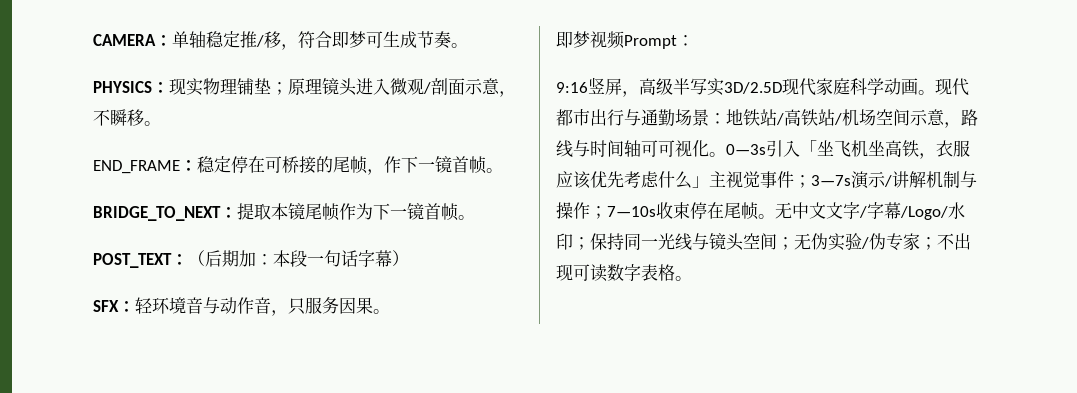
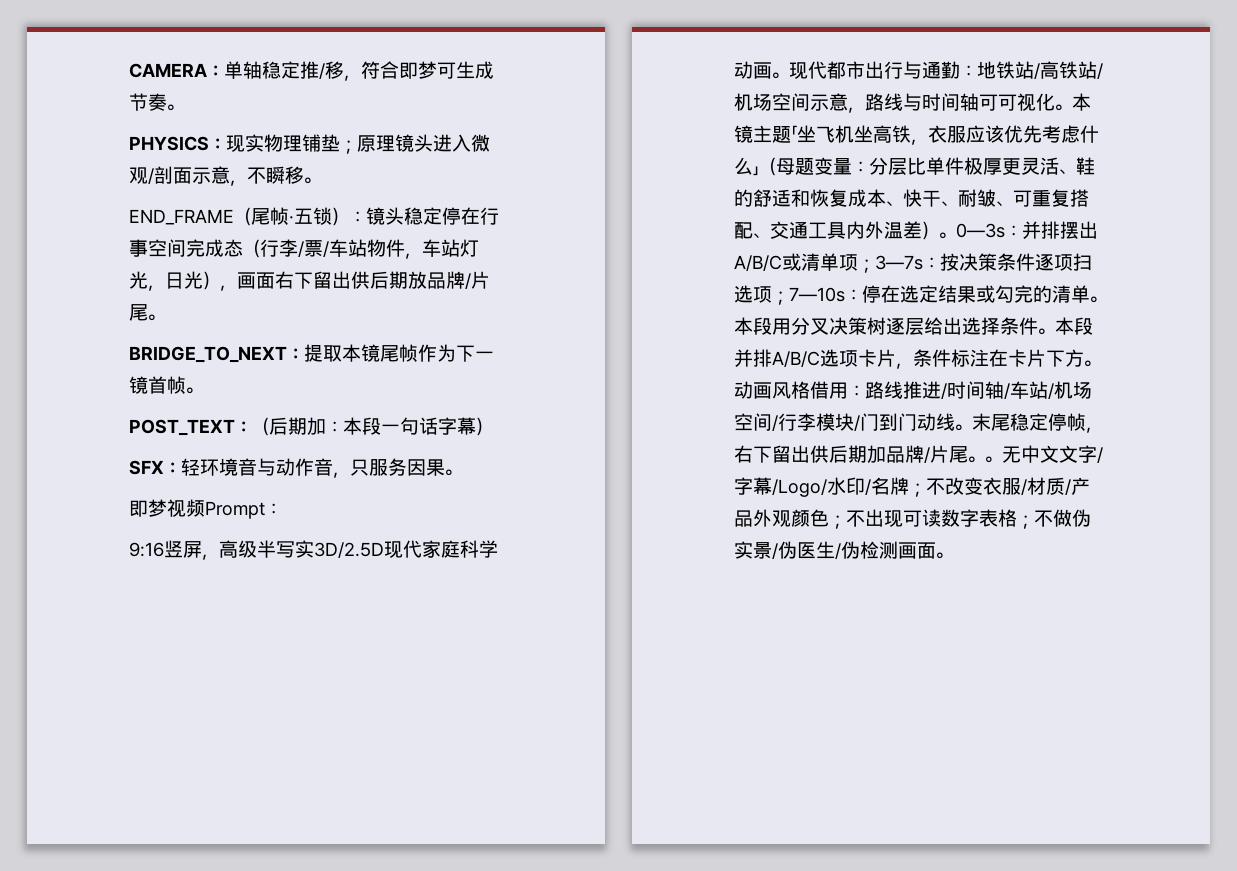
- END_FRAME：稳定停在可桥接的尾帧，作下一镜首帧。
+ END_FRAME（尾帧·五锁）：镜头稳定停在行事空间完成态（行李/票/车站物件，车站灯光，日光），画面右下留出供后期放品牌/片尾。
- 现代都市出行与通勤场景：地铁站/高铁站/机场空间示意，路线与时间轴可可视化。
+ 现代都市出行与通勤：地铁站/高铁站/机场空间示意，路线与时间轴可可视化。
- 0—3s引入「坐飞机坐高铁，衣服应该优先考虑什么」主视觉事件；3—7s演示/讲解机制与操作；7—10s收束停在尾帧。
+ 本镜主题「坐飞机坐高铁，衣服应该优先考虑什么」（母题变量：分层比单件极厚更灵活、鞋的舒适和恢复成本、快干、耐皱、可重复搭配、交通工具内外温差）。0—3s：并排摆出A/B/C或清单项；3—7s：按决策条件逐项扫选项；7—10s：停在选定结果或勾完的清单。本段用分叉决策树逐层给出选择条件。本段并排A/B/C选项卡片，条件标注在卡片下方。动画风格借用：路线推进/时间轴/车站/机场空间/行李模块/门到门动线。末尾稳定停帧，右下留出供后期加品牌/片尾。。
- 无中文文字/字幕/Logo/水印；保持同一光线与镜头空间；无伪实验/伪专家；不出现可读数字表格。
+ 无中文文字/字幕/Logo/水印/名牌；不改变衣服/材质/产品外观颜色；不出现可读数字表格；不做伪实景/伪医生/伪检测画面。

